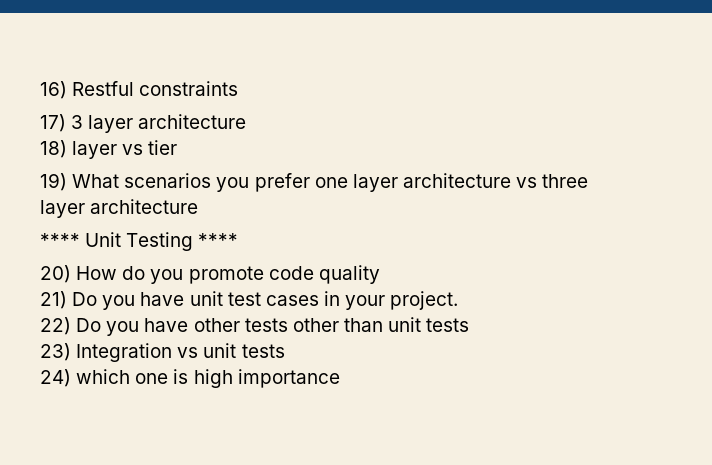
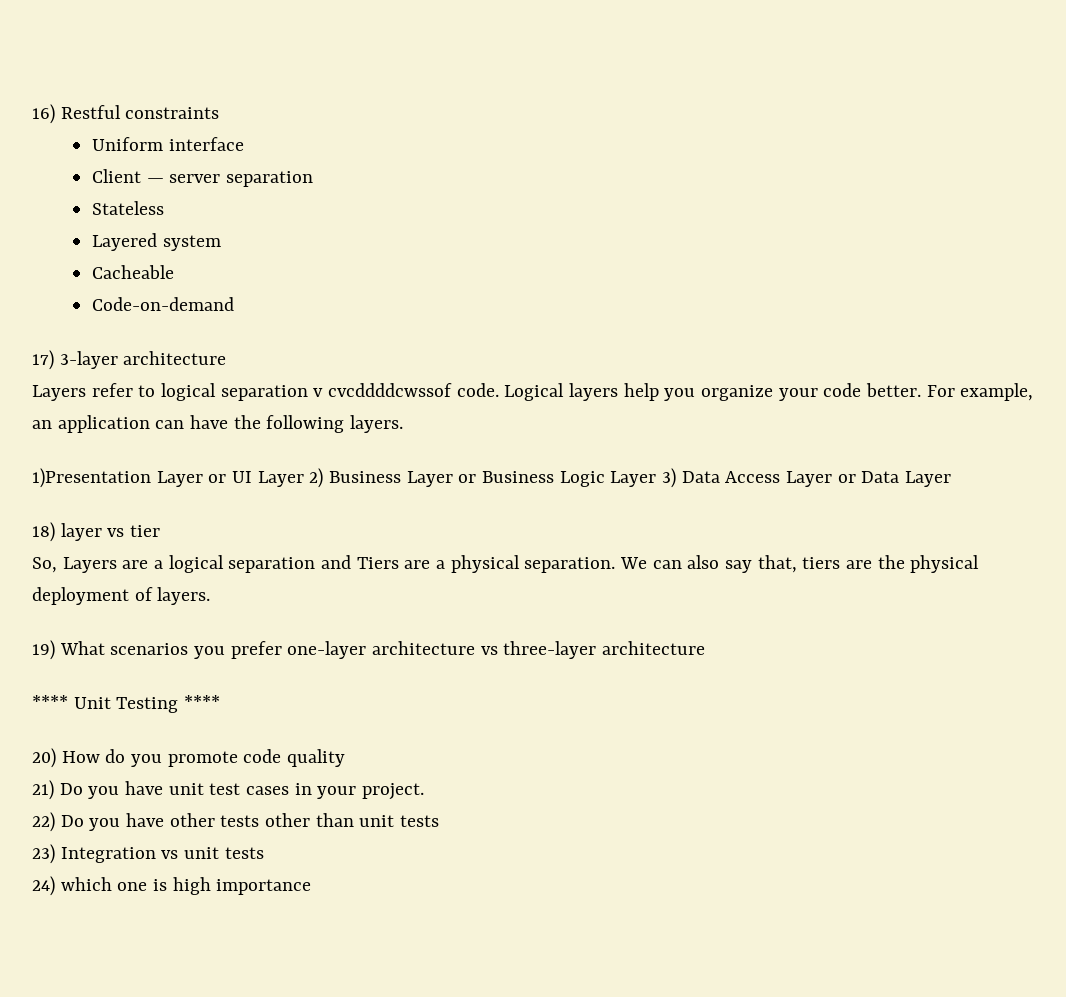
+ Uniform interface
+ Client — server separation
+ Stateless
+ Layered system
+ Cacheable
+ Code-on-demand
- 17) 3 layer architecture
+ 17) 3-layer architecture
+ Layers refer to logical separation v cvcddddcwssof code. Logical layers help you organize your code better. For example, an application can have the following layers.
+ 1)Presentation Layer or UI Layer 2) Business Layer or Business Logic Layer 3) Data Access Layer or Data Layer
  18) layer vs tier
+ So, Layers are a logical separation and Tiers are a physical separation. We can also say that, tiers are the physical deployment of layers.
- 19) What scenarios you prefer one layer architecture vs three layer architecture
+ 19) What scenarios you prefer one-layer architecture vs three-layer architecture

